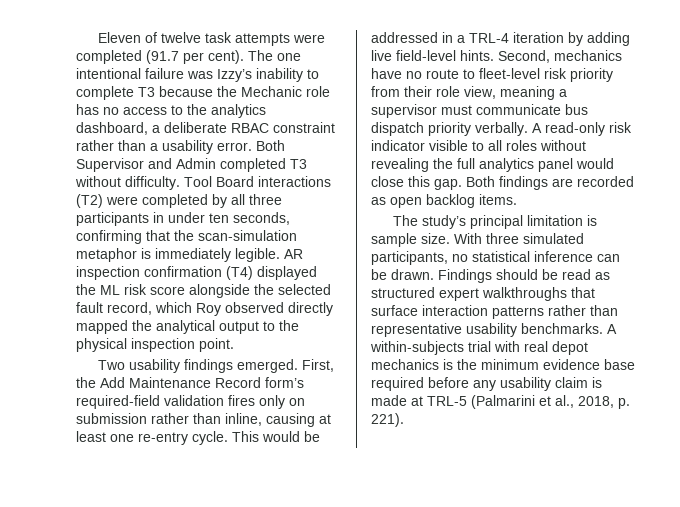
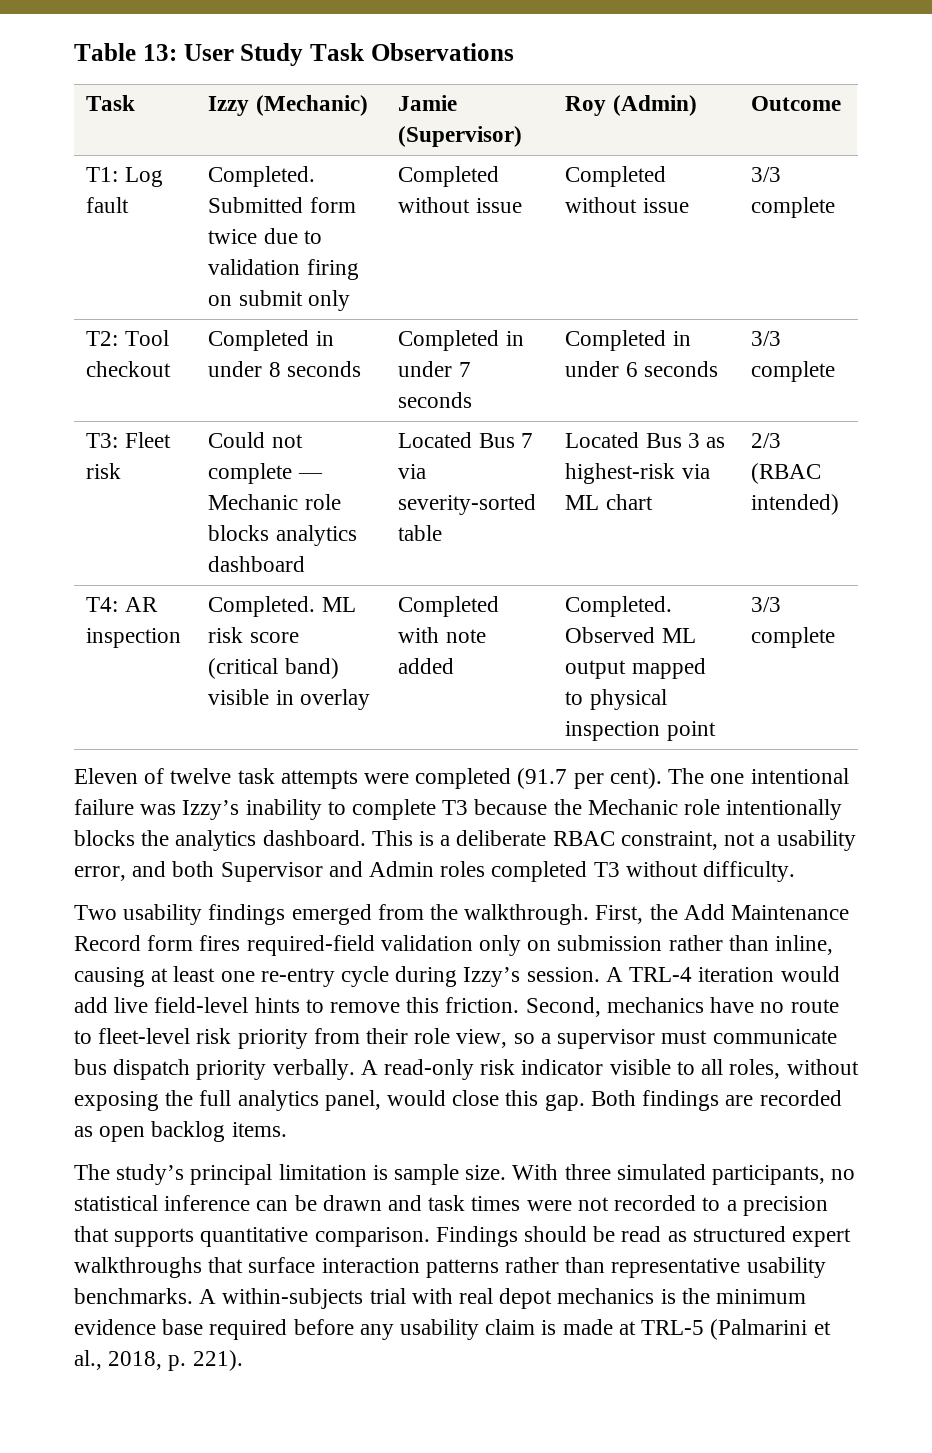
+ Table 13: User Study Task Observations
+ Task | Izzy (Mechanic) | Jamie (Supervisor) | Roy (Admin) | Outcome
+ T1: Log fault | Completed. Submitted form twice due to validation firing on submit only | Completed without issue | Completed without issue | 3/3 complete
+ T2: Tool checkout | Completed in under 8 seconds | Completed in under 7 seconds | Completed in under 6 seconds | 3/3 complete
+ T3: Fleet risk | Could not complete — Mechanic role blocks analytics dashboard | Located Bus 7 via severity-sorted table | Located Bus 3 as highest-risk via ML chart | 2/3 (RBAC intended)
+ T4: AR inspection | Completed. ML risk score (critical band) visible in overlay | Completed with note added | Completed. Observed ML output mapped to physical inspection point | 3/3 complete
- The one intentional failure was Izzy’s inability to complete T3 because the Mechanic role has no access to the analytics dashboard, a deliberate RBAC constraint rather than a usability error. Both Supervisor and Admin completed T3 without difficulty. Tool Board interactions (T2) were completed by all three participants in under ten seconds, confirming that the scan-simulation metaphor is immediately legible. AR inspection confirmation (T4) displayed the ML risk score alongside the selected fault record, which Roy observed directly mapped the analytical output to the physical inspection point.
+ The one intentional failure was Izzy’s inability to complete T3 because the Mechanic role intentionally blocks the analytics dashboard. This is a deliberate RBAC constraint, not a usability error, and both Supervisor and Admin roles completed T3 without difficulty.
- Two usability findings emerged.
+ Two usability findings emerged from the walkthrough.
- First, the Add Maintenance Record form’s required-field validation fires only on submission rather than inline, causing at least one re-entry cycle. This would be addressed in a TRL-4 iteration by adding live field-level hints.
+ First, the Add Maintenance Record form fires required-field validation only on submission rather than inline, causing at least one re-entry cycle during Izzy’s session. A TRL-4 iteration would add live field-level hints to remove this friction.
- Second, mechanics have no route to fleet-level risk priority from their role view, meaning a supervisor must communicate bus dispatch priority verbally.
+ Second, mechanics have no route to fleet-level risk priority from their role view, so a supervisor must communicate bus dispatch priority verbally.
- A read-only risk indicator visible to all roles without revealing the full analytics panel would close this gap.
+ A read-only risk indicator visible to all roles, without exposing the full analytics panel, would close this gap.
- With three simulated participants, no statistical inference can be drawn.
+ With three simulated participants, no statistical inference can be drawn and task times were not recorded to a precision that supports quantitative comparison.

